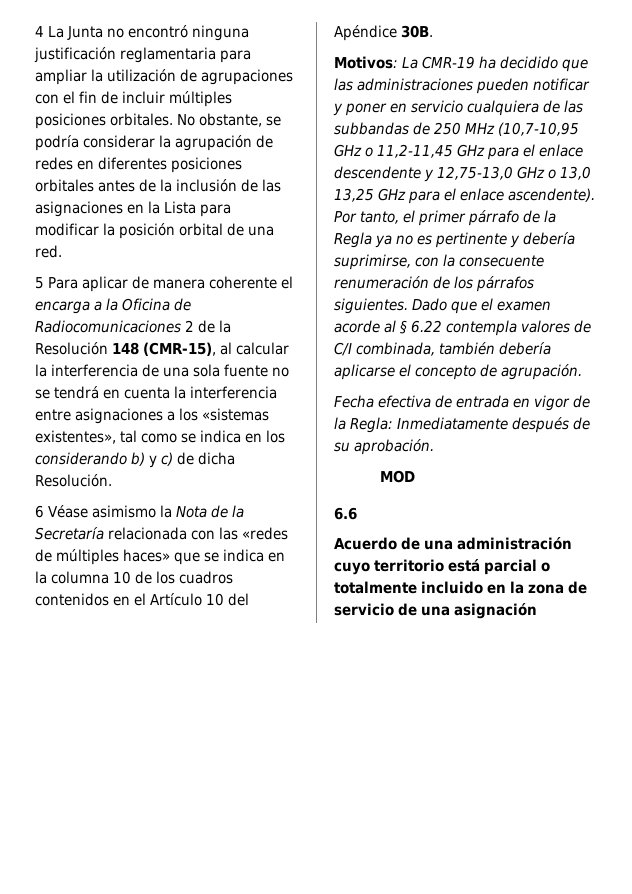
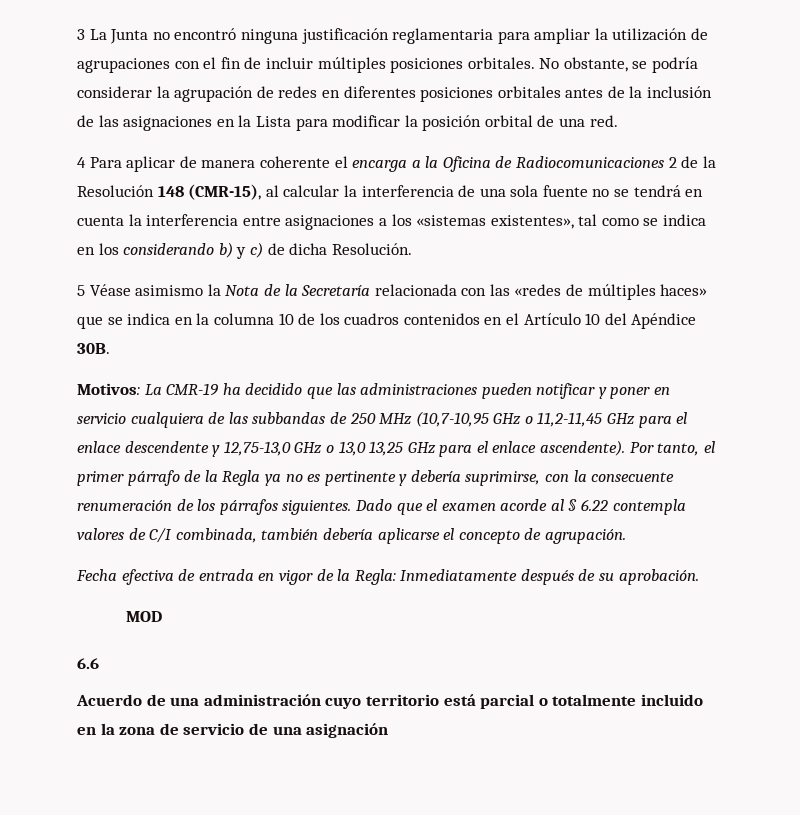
- 4 La Junta no encontró ninguna justificación reglamentaria para ampliar la utilización de agrupaciones con el fin de incluir múltiples posiciones orbitales.
+ 3 La Junta no encontró ninguna justificación reglamentaria para ampliar la utilización de agrupaciones con el fin de incluir múltiples posiciones orbitales.
- 5 Para aplicar de manera coherente el encarga a la Oficina de Radiocomunicaciones 2 de la Resolución 148 (CMR-15), al calcular la interferencia de una sola fuente no se tendrá en cuenta la interferencia entre asignaciones a los «sistemas existentes», tal como se indica en los considerando b) y c) de dicha Resolución.
+ 4 Para aplicar de manera coherente el encarga a la Oficina de Radiocomunicaciones 2 de la Resolución 148 (CMR-15), al calcular la interferencia de una sola fuente no se tendrá en cuenta la interferencia entre asignaciones a los «sistemas existentes», tal como se indica en los considerando b) y c) de dicha Resolución.
- 6 Véase asimismo la Nota de la Secretaría relacionada con las «redes de múltiples haces» que se indica en la columna 10 de los cuadros contenidos en el Artículo 10 del Apéndice 30B.
+ 5 Véase asimismo la Nota de la Secretaría relacionada con las «redes de múltiples haces» que se indica en la columna 10 de los cuadros contenidos en el Artículo 10 del Apéndice 30B.

